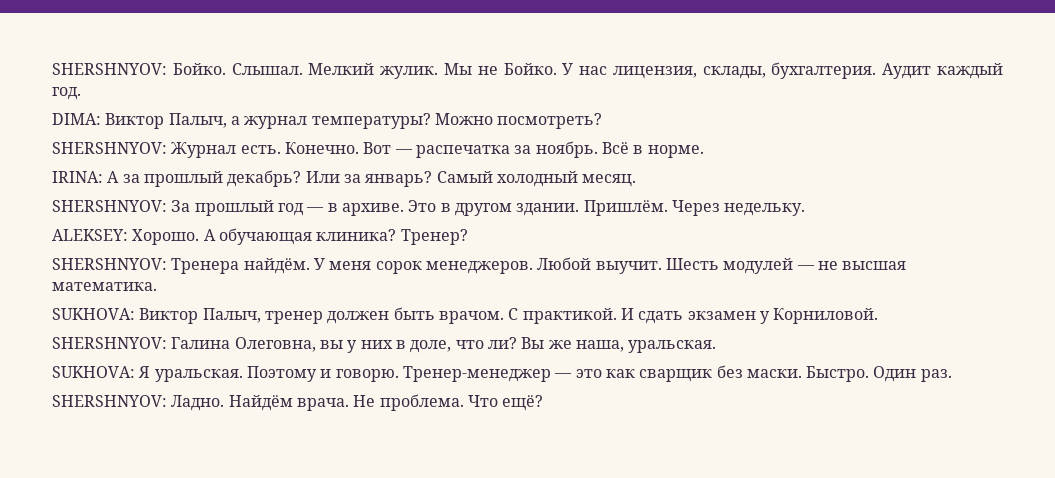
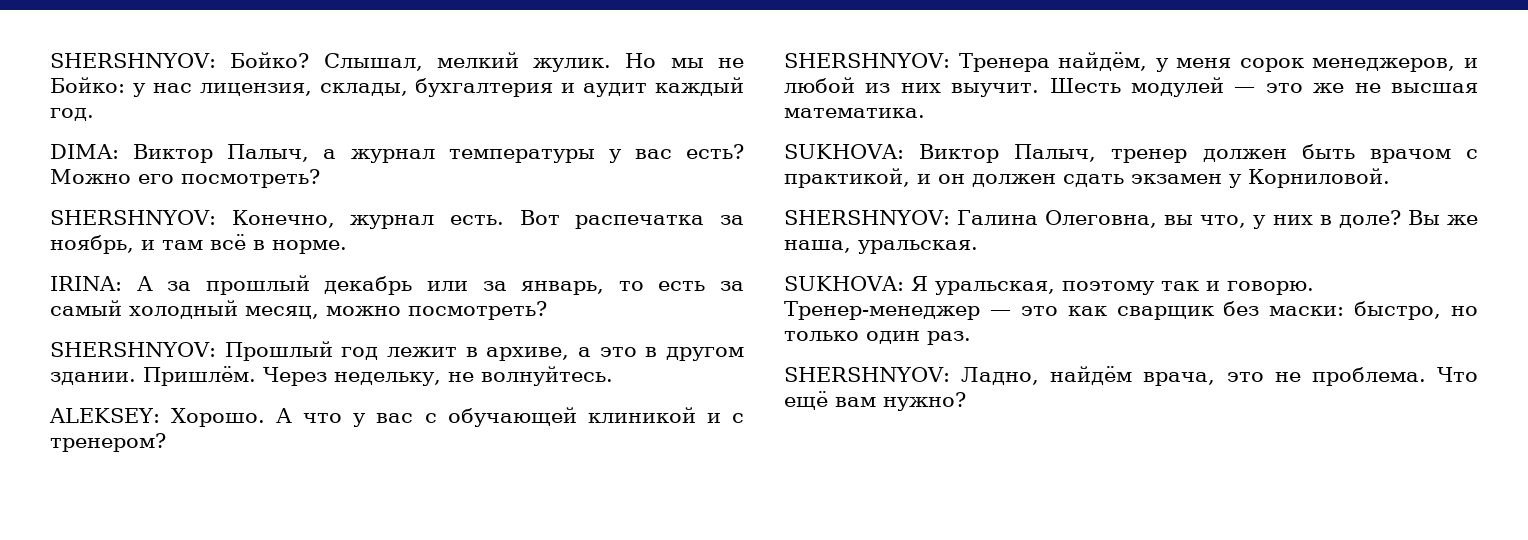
- SHERSHNYOV: Бойко. Слышал. Мелкий жулик. Мы не Бойко. У нас лицензия, склады, бухгалтерия. Аудит каждый год.
+ SHERSHNYOV: Бойко? Слышал, мелкий жулик. Но мы не Бойко: у нас лицензия, склады, бухгалтерия и аудит каждый год.
- DIMA: Виктор Палыч, а журнал температуры? Можно посмотреть?
- SHERSHNYOV: Журнал есть. Конечно. Вот — распечатка за ноябрь. Всё в норме.
+ DIMA: Виктор Палыч, а журнал температуры у вас есть? Можно его посмотреть?
+ SHERSHNYOV: Конечно, журнал есть. Вот распечатка за ноябрь, и там всё в норме.
- IRINA: А за прошлый декабрь? Или за январь? Самый холодный месяц.
- SHERSHNYOV: За прошлый год — в архиве. Это в другом здании.
+ IRINA: А за прошлый декабрь или за январь, то есть за самый холодный месяц, можно посмотреть?
+ SHERSHNYOV: Прошлый год лежит в архиве, а это в другом здании.
- Через недельку.
+ Через недельку, не волнуйтесь.
- А обучающая клиника? Тренер?
- SHERSHNYOV: Тренера найдём. У меня сорок менеджеров. Любой выучит.
+ А что у вас с обучающей клиникой и с тренером?
+ SHERSHNYOV: Тренера найдём, у меня сорок менеджеров, и любой из них выучит.
- Шесть модулей — не высшая математика.
+ Шесть модулей — это же не высшая математика.
- SUKHOVA: Виктор Палыч, тренер должен быть врачом. С практикой. И сдать экзамен у Корниловой.
+ SUKHOVA: Виктор Палыч, тренер должен быть врачом с практикой, и он должен сдать экзамен у Корниловой.
- SHERSHNYOV: Галина Олеговна, вы у них в доле, что ли?
+ SHERSHNYOV: Галина Олеговна, вы что, у них в доле?
- SUKHOVA: Я уральская. Поэтому и говорю.
+ SUKHOVA: Я уральская, поэтому так и говорю.
- Тренер-менеджер — это как сварщик без маски. Быстро. Один раз.
- SHERSHNYOV: Ладно. Найдём врача. Не проблема. Что ещё?
+ Тренер-менеджер — это как сварщик без маски: быстро, но только один раз.
+ SHERSHNYOV: Ладно, найдём врача, это не проблема. Что ещё вам нужно?

